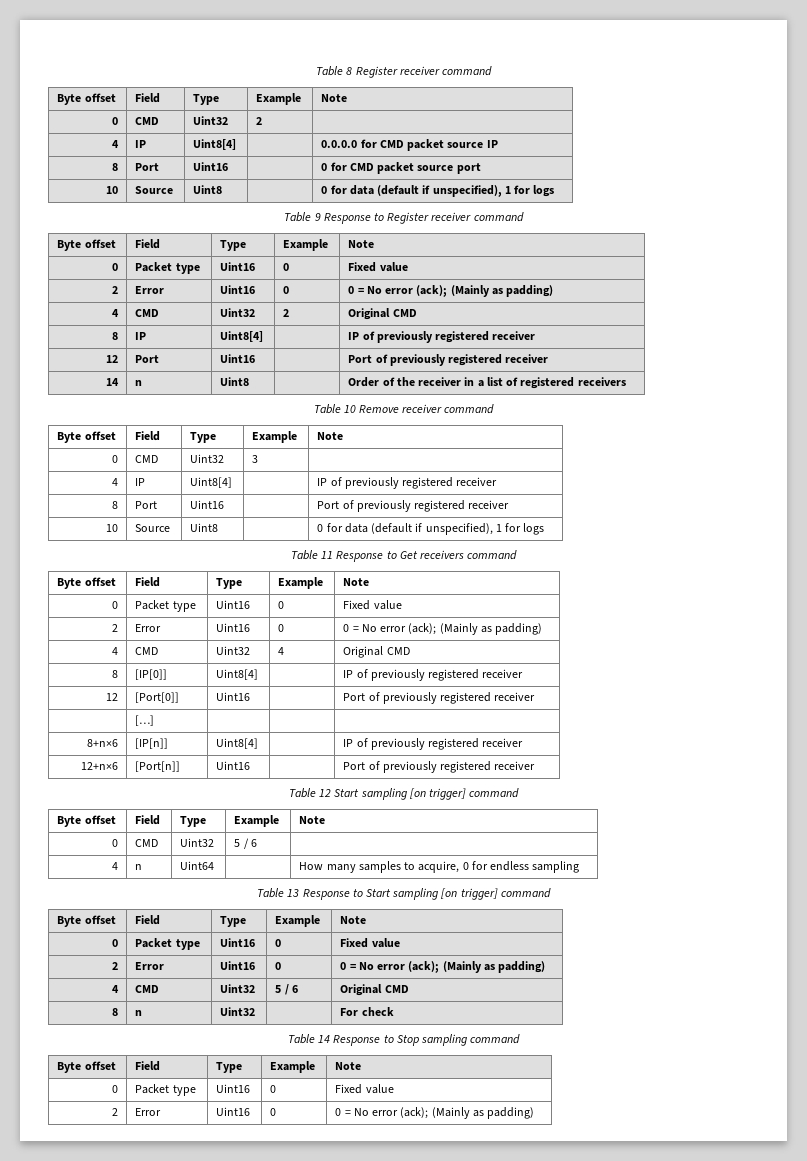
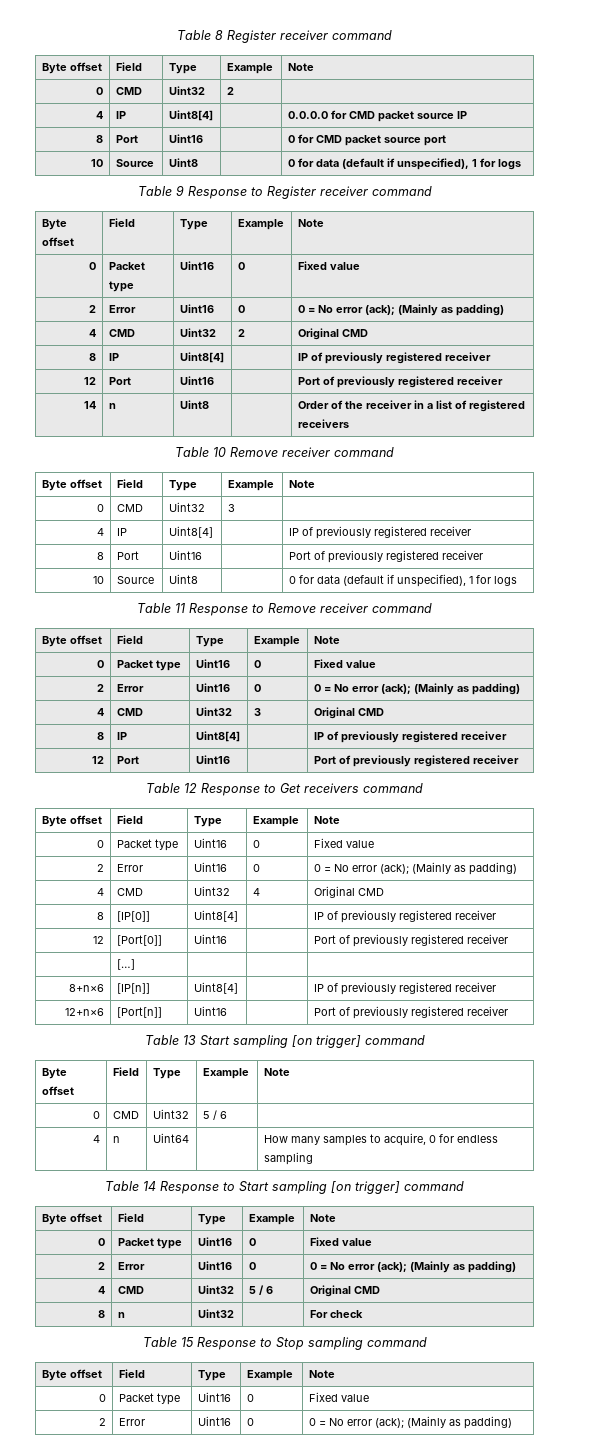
- Table 11 Response to Get receivers command
+ Table 11 Response to Remove receiver command
+ Byte offset | Field | Type | Example | Note
+ 0 | Packet type | Uint16 | 0 | Fixed value
+ 2 | Error | Uint16 | 0 | 0 = No error (ack); (Mainly as padding)
+ 4 | CMD | Uint32 | 3 | Original CMD
+ 8 | IP | Uint8[4] | | IP of previously registered receiver
+ 12 | Port | Uint16 | | Port of previously registered receiver
+ Table 12 Response to Get receivers command
- Table 12 Start sampling [on trigger] command
+ Table 13 Start sampling [on trigger] command
- Table 13 Response to Start sampling [on trigger] command
+ Table 14 Response to Start sampling [on trigger] command
- Table 14 Response to Stop sampling command
+ Table 15 Response to Stop sampling command

